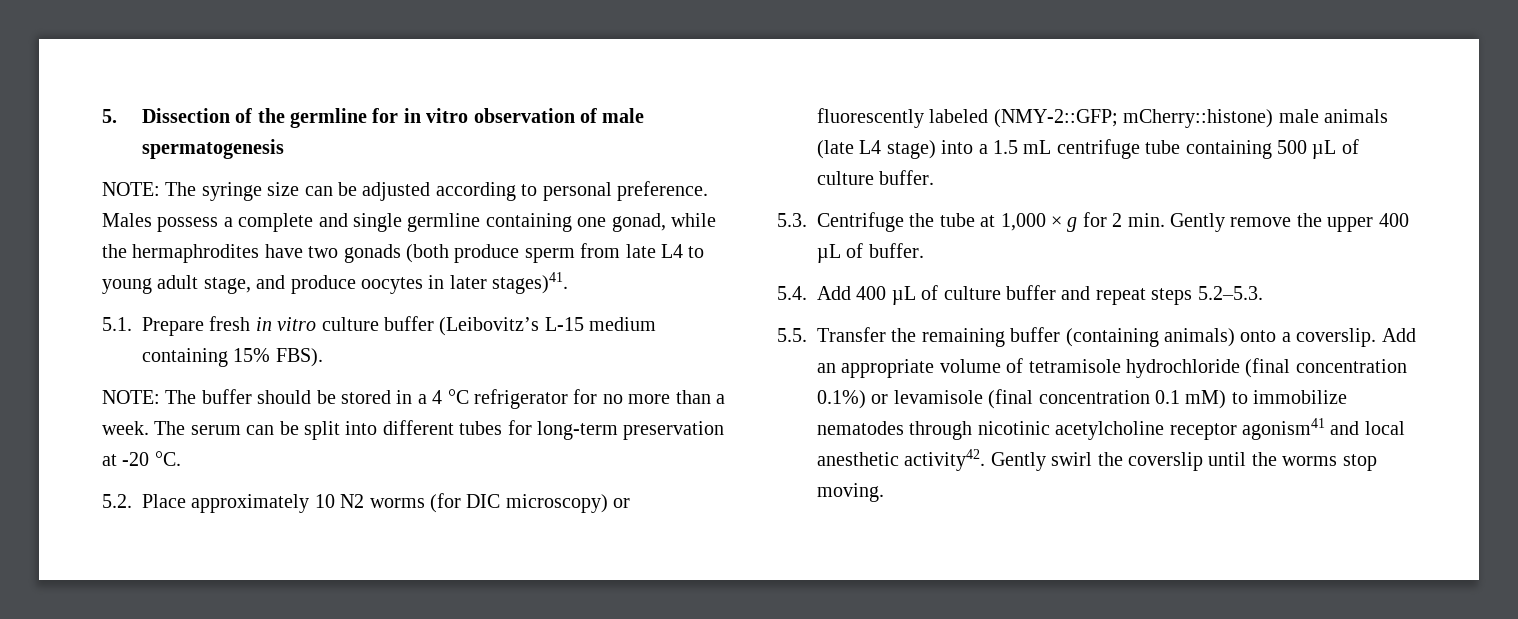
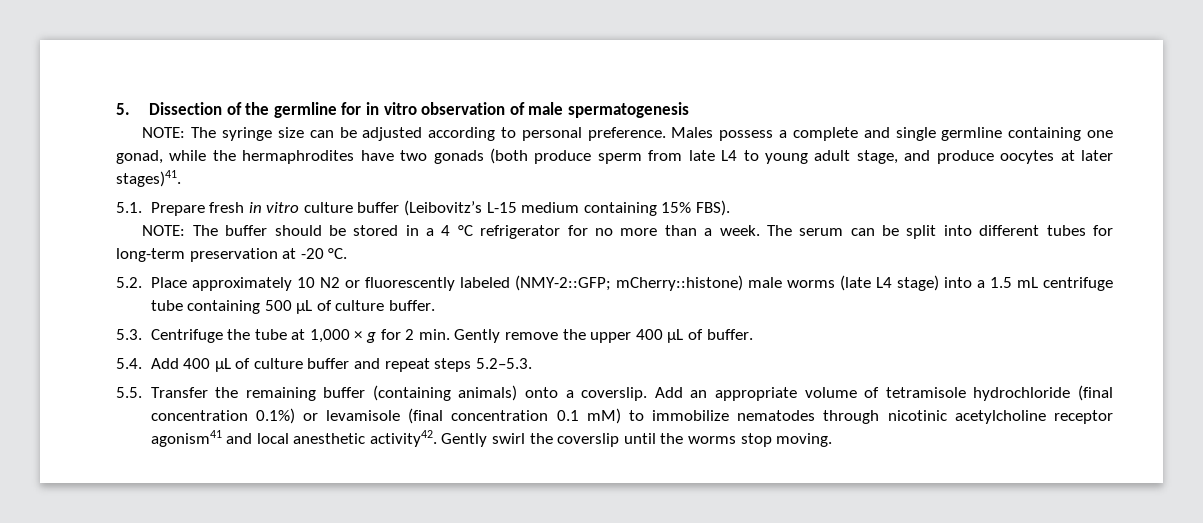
- Males possess a complete and single germline containing one gonad, while the hermaphrodites have two gonads (both produce sperm from late L4 to young adult stage, and produce oocytes in later stages)41.
+ Males possess a complete and single germline containing one gonad, while the hermaphrodites have two gonads (both produce sperm from late L4 to young adult stage, and produce oocytes at later stages)41.
- 5.2. Place approximately 10 N2 worms (for DIC microscopy) or fluorescently labeled (NMY-2::GFP; mCherry::histone) male animals (late L4 stage) into a 1.5 mL centrifuge tube containing 500 µL of culture buffer.
+ 5.2. Place approximately 10 N2 or fluorescently labeled (NMY-2::GFP; mCherry::histone) male worms (late L4 stage) into a 1.5 mL centrifuge tube containing 500 µL of culture buffer.

